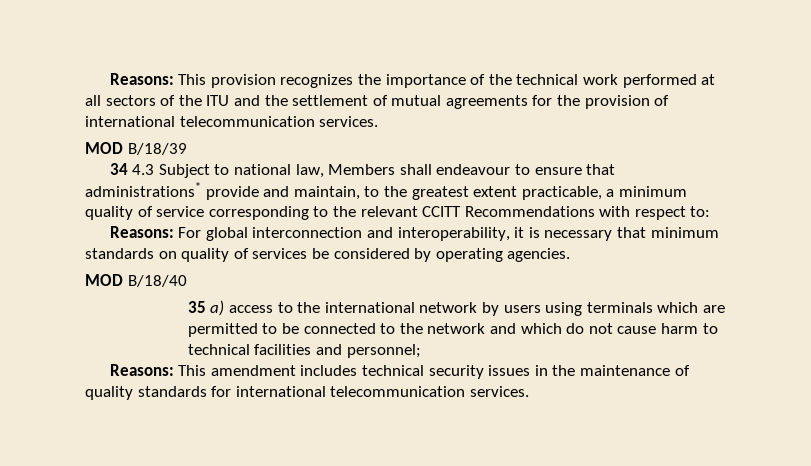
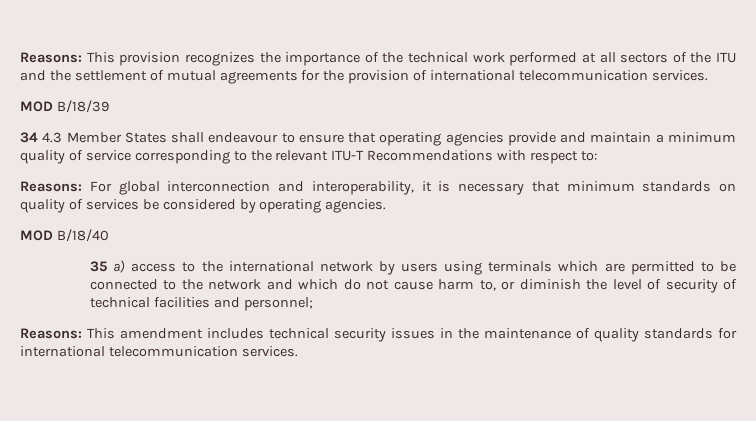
- 34 4.3 Subject to national law, Members shall endeavour to ensure that administrations* provide and maintain, to the greatest extent practicable, a minimum quality of service corresponding to the relevant CCITT Recommendations with respect to:
+ 34 4.3 Member States shall endeavour to ensure that operating agencies provide and maintain a minimum quality of service corresponding to the relevant ITU-T Recommendations with respect to:
- 35 a) access to the international network by users using terminals which are permitted to be connected to the network and which do not cause harm to technical facilities and personnel;
+ 35 a) access to the international network by users using terminals which are permitted to be connected to the network and which do not cause harm to, or diminish the level of security of technical facilities and personnel;

